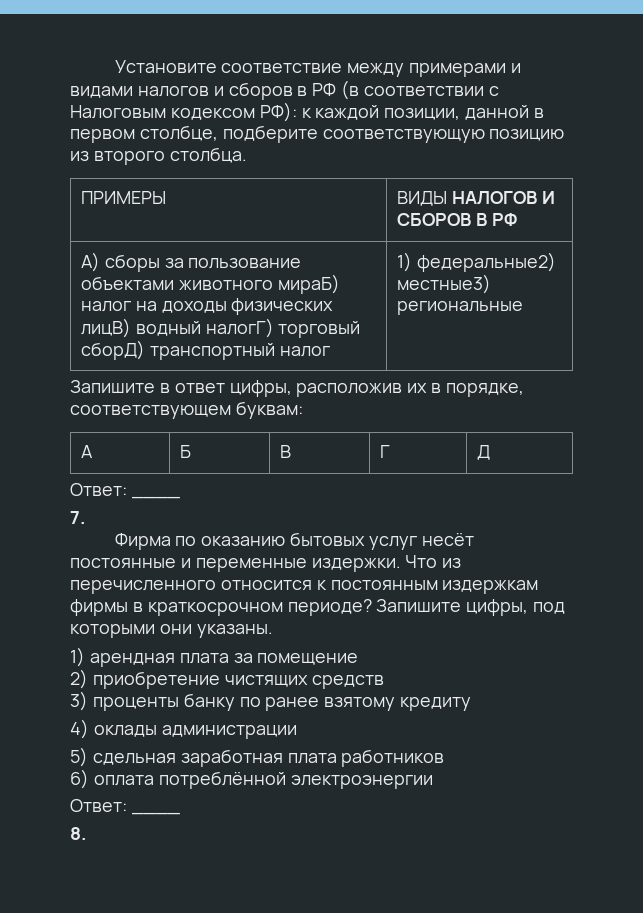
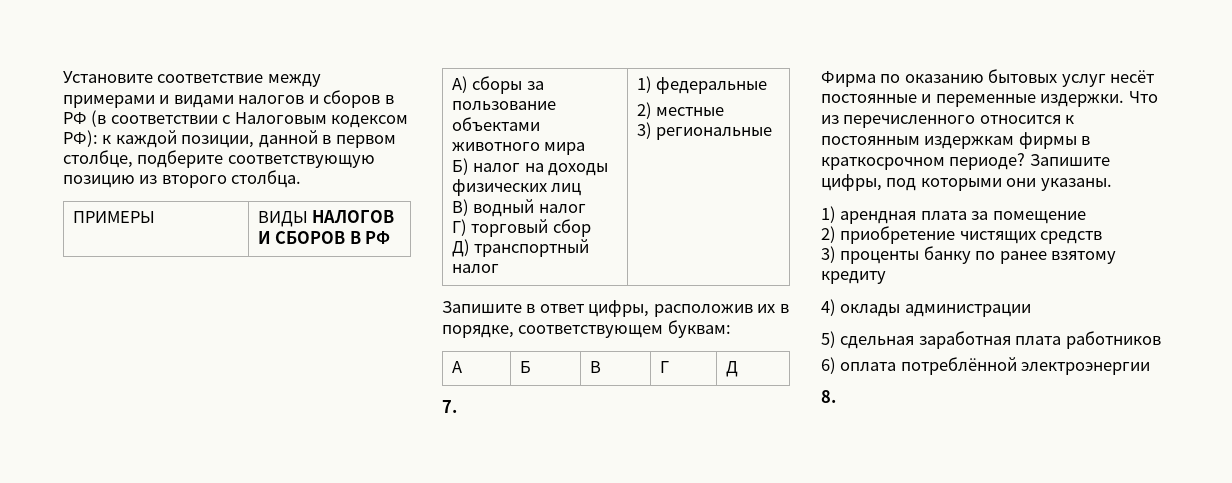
- А) сборы за пользование объектами животного мираБ) налог на доходы физических лицВ) водный налогГ) торговый сборД) транспортный налог | 1) федеральные2) местные3) региональные
+ А) сборы за пользование объектами животного мира
+ Б) налог на доходы физических лиц
+ В) водный налог
+ Г) торговый сбор
+ Д) транспортный налог | 1) федеральные
+ 2) местные
+ 3) региональные
  A | Б | В | Г | Д
- Ответ: ____
  6) оплата потреблённой электроэнергии
- Ответ: ____

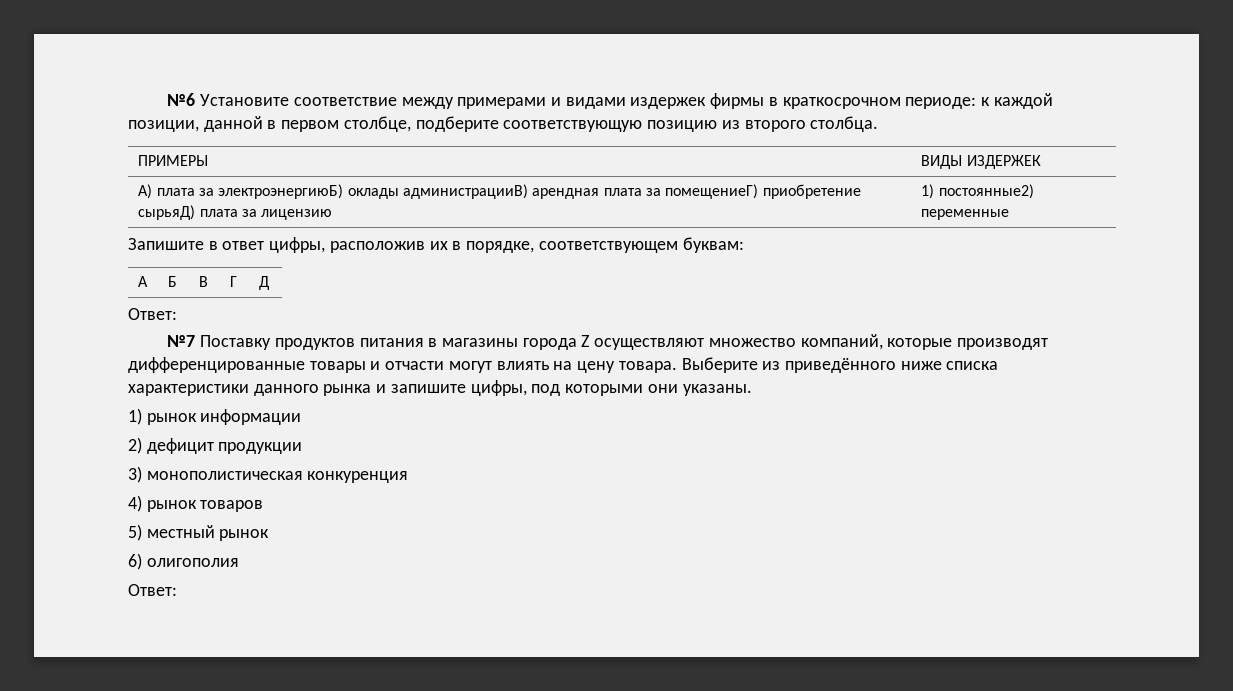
- Установите соответствие между примерами и видами налогов и сборов в РФ (в соответствии с Налоговым кодексом РФ): к каждой позиции, данной в первом столбце, подберите соответствующую позицию из второго столбца.
+ №6 Установите соответствие между примерами и видами издержек фирмы в краткосрочном периоде: к каждой позиции, данной в первом столбце, подберите соответствующую позицию из второго столбца.
- ПРИМЕРЫ | ВИДЫ НАЛОГОВ И СБОРОВ В РФ
- А) сборы за пользование объектами животного мира
- Б) налог на доходы физических лиц
- В) водный налог
- Г) торговый сбор
- Д) транспортный налог | 1) федеральные
- 2) местные
- 3) региональные
+ ПРИМЕРЫ | ВИДЫ ИЗДЕРЖЕК
+ А) плата за электроэнергиюБ) оклады администрацииB) арендная плата за помещениеГ) приобретение сырьяД) плата за лицензию | 1) постоянные2) переменные
  A | Б | В | Г | Д
- 7.
- Фирма по оказанию бытовых услуг несёт постоянные и переменные издержки. Что из перечисленного относится к постоянным издержкам фирмы в краткосрочном периоде? Запишите цифры, под которыми они указаны.
+ Ответ:
+ №7 Поставку продуктов питания в магазины города Z осуществляют множество компаний, которые производят дифференцированные товары и отчасти могут влиять на цену товара. Выберите из приведённого ниже списка характеристики данного рынка и запишите цифры, под которыми они указаны.
- 1) арендная плата за помещение
- 2) приобретение чистящих средств
- 3) проценты банку по ранее взятому кредиту
+ 1) рынок информации
+ 2) дефицит продукции
+ 3) монополистическая конкуренция
- 4) оклады администрации
+ 4) рынок товаров
- 5) сдельная заработная плата работников
- 6) оплата потреблённой электроэнергии
- 8.
+ 5) местный рынок
+ 6) олигополия
+ Ответ:

